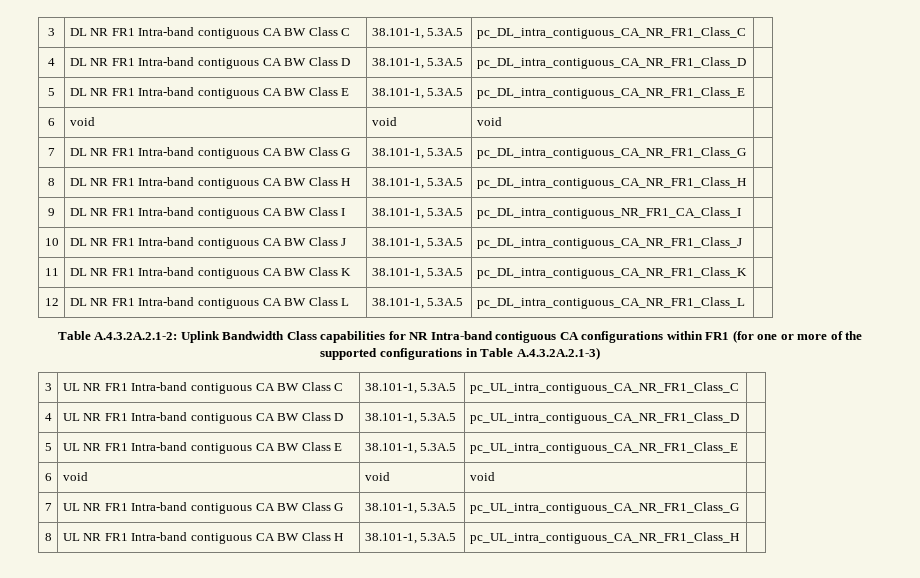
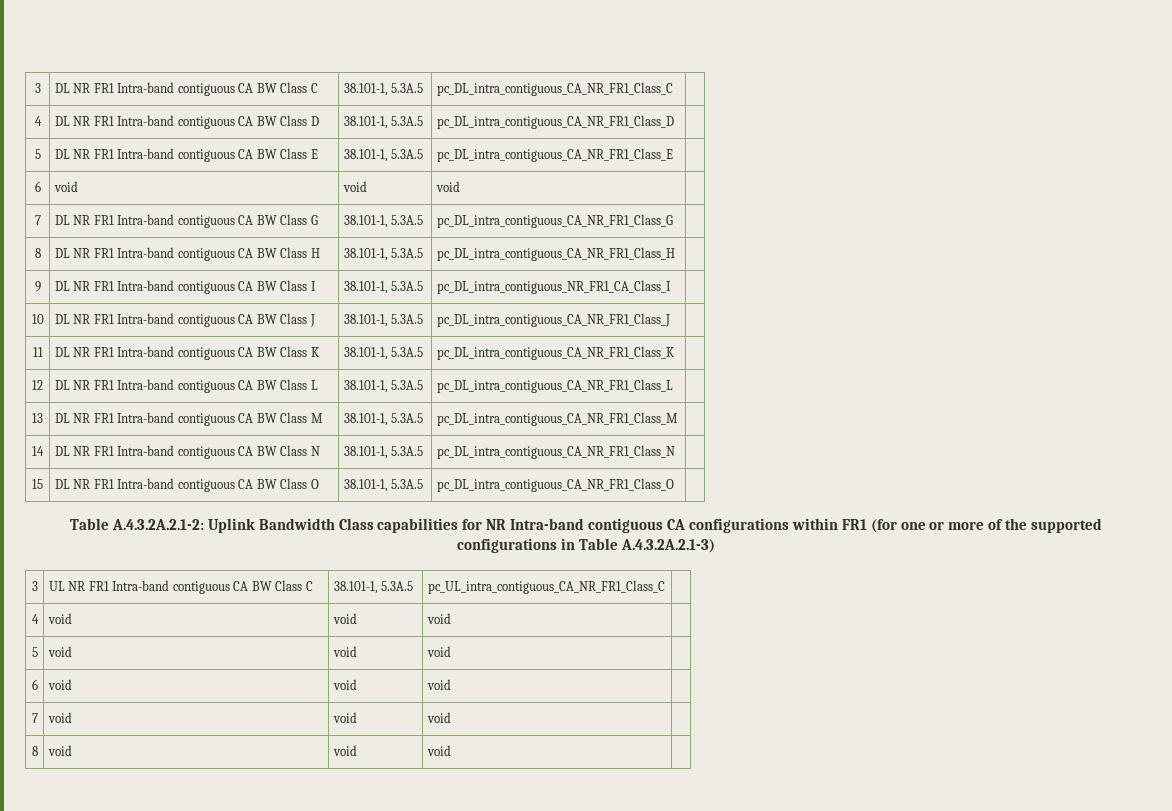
+ 13 | DL NR FR1 Intra-band contiguous CA BW Class M | 38.101-1, 5.3A.5 | pc_DL_intra_contiguous_CA_NR_FR1_Class_M |
+ 14 | DL NR FR1 Intra-band contiguous CA BW Class N | 38.101-1, 5.3A.5 | pc_DL_intra_contiguous_CA_NR_FR1_Class_N |
+ 15 | DL NR FR1 Intra-band contiguous CA BW Class O | 38.101-1, 5.3A.5 | pc_DL_intra_contiguous_CA_NR_FR1_Class_O |
- 4 | UL NR FR1 Intra-band contiguous CA BW Class D | 38.101-1, 5.3A.5 | pc_UL_intra_contiguous_CA_NR_FR1_Class_D |
- 5 | UL NR FR1 Intra-band contiguous CA BW Class E | 38.101-1, 5.3A.5 | pc_UL_intra_contiguous_CA_NR_FR1_Class_E |
+ 4 | void | void | void |
+ 5 | void | void | void |
  6 | void | void | void |
- 7 | UL NR FR1 Intra-band contiguous CA BW Class G | 38.101-1, 5.3A.5 | pc_UL_intra_contiguous_CA_NR_FR1_Class_G |
- 8 | UL NR FR1 Intra-band contiguous CA BW Class H | 38.101-1, 5.3A.5 | pc_UL_intra_contiguous_CA_NR_FR1_Class_H |
+ 7 | void | void | void |
+ 8 | void | void | void |

